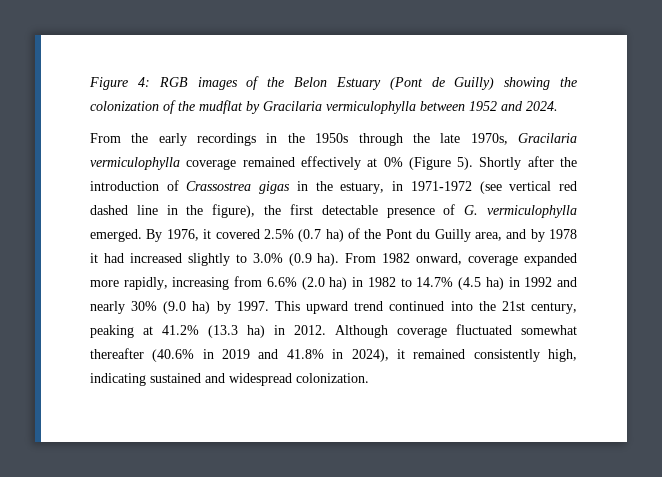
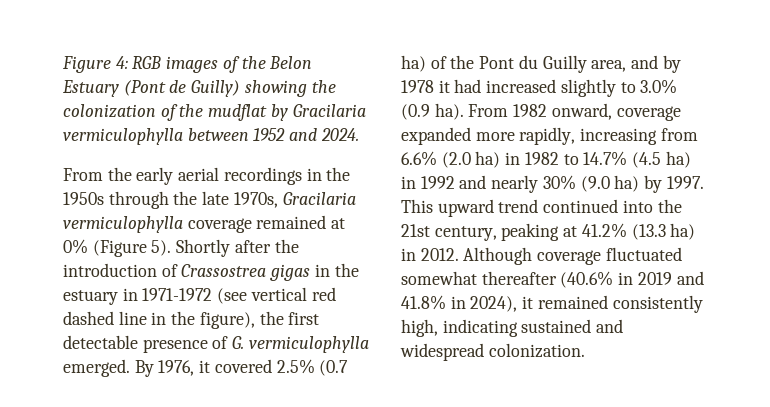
- From the early recordings in the 1950s through the late 1970s, Gracilaria vermiculophylla coverage remained effectively at 0% (Figure 5).
+ From the early aerial recordings in the 1950s through the late 1970s, Gracilaria vermiculophylla coverage remained at 0% (Figure 5).
- Shortly after the introduction of Crassostrea gigas in the estuary, in 1971-1972 (see vertical red dashed line in the figure), the first detectable presence of G. vermiculophylla emerged.
+ Shortly after the introduction of Crassostrea gigas in the estuary in 1971-1972 (see vertical red dashed line in the figure), the first detectable presence of G. vermiculophylla emerged.

